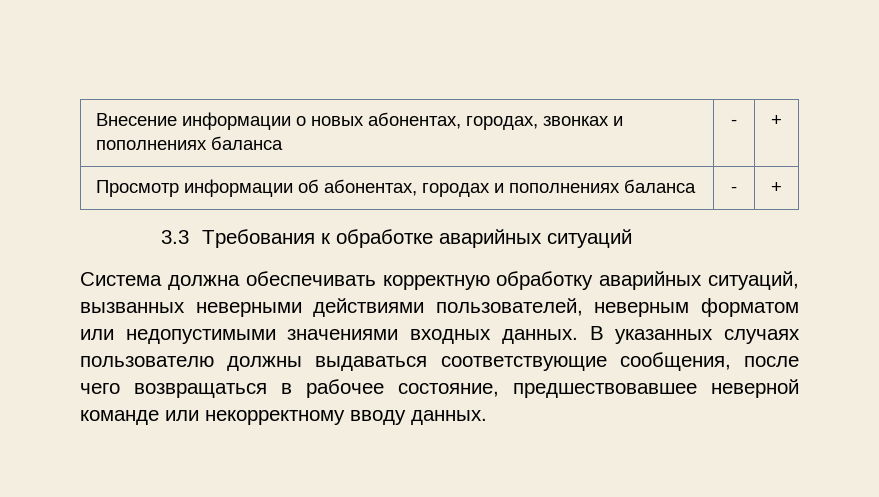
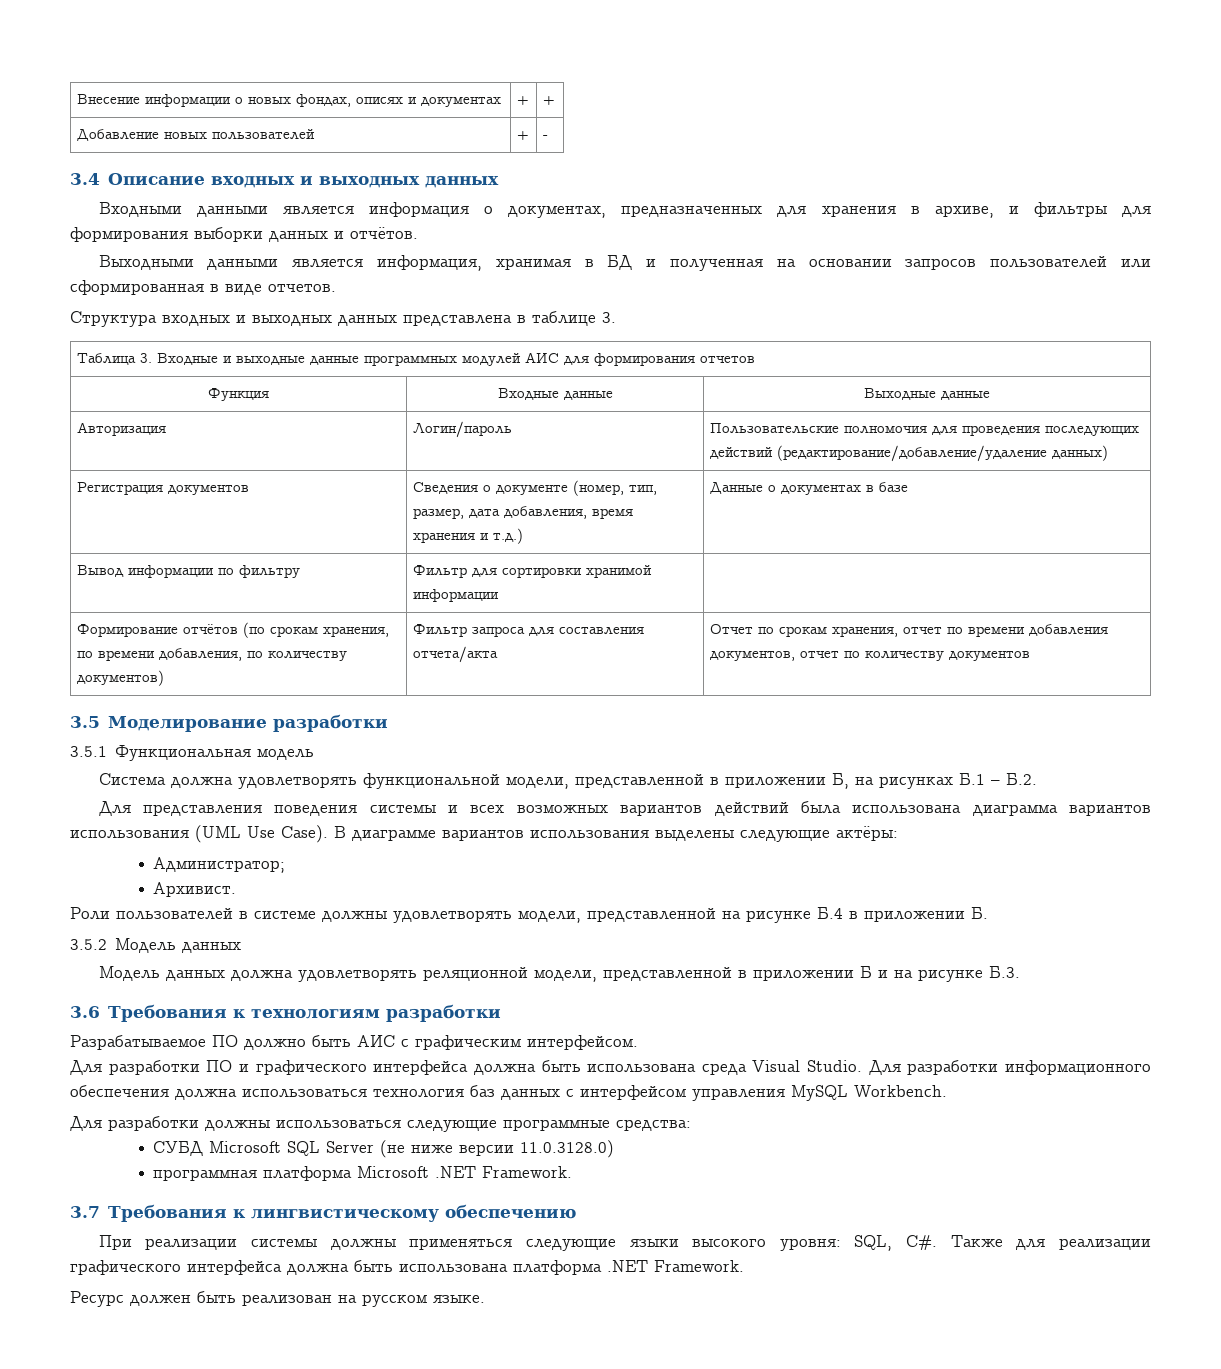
- Внесение информации о новых абонентах, городах, звонках и пополнениях баланса | - | +
- Просмотр информации об абонентах, городах и пополнениях баланса | - | +
- 3.3 Требования к обработке аварийных ситуаций
- Система должна обеспечивать корректную обработку аварийных ситуаций, вызванных неверными действиями пользователей, неверным форматом или недопустимыми значениями входных данных. В указанных случаях пользователю должны выдаваться соответствующие сообщения, после чего возвращаться в рабочее состояние, предшествовавшее неверной команде или некорректному вводу данных.
+ Внесение информации о новых фондах, описях и документах | + | +
+ Добавление новых пользователей | + | -
+ 3.4 Описание входных и выходных данных
+ Входными данными является информация о документах, предназначенных для хранения в архиве, и фильтры для формирования выборки данных и отчётов.
+ Выходными данными является информация, хранимая в БД и полученная на основании запросов пользователей или сформированная в виде отчетов.
+ Структура входных и выходных данных представлена в таблице 3.
+ Таблица 3. Входные и выходные данные программных модулей АИС для формирования отчетов
+ Функция | Входные данные | Выходные данные
+ Авторизация | Логин/пароль | Пользовательские полномочия для проведения последующих действий (редактирование/добавление/удаление данных)
+ Регистрация документов | Сведения о документе (номер, тип, размер, дата добавления, время хранения и т.д.) | Данные о документах в базе
+ Вывод информации по фильтру | Фильтр для сортировки хранимой информации |
+ Формирование отчётов (по срокам хранения, по времени добавления, по количеству документов) | Фильтр запроса для составления отчета/акта | Отчет по срокам хранения, отчет по времени добавления документов, отчет по количеству документов
+ 3.5 Моделирование разработки
+ 3.5.1 Функциональная модель
+ Система должна удовлетворять функциональной модели, представленной в приложении Б, на рисунках Б.1 – Б.2.
+ Для представления поведения системы и всех возможных вариантов действий была использована диаграмма вариантов использования (UML Use Case). В диаграмме вариантов использования выделены следующие актёры:
+ Администратор;
+ Архивист.
+ Роли пользователей в системе должны удовлетворять модели, представленной на рисунке Б.4 в приложении Б.
+ 3.5.2 Модель данных
+ Модель данных должна удовлетворять реляционной модели, представленной в приложении Б и на рисунке Б.3.
+ 3.6 Требования к технологиям разработки
+ Разрабатываемое ПО должно быть АИС с графическим интерфейсом.
+ Для разработки ПО и графического интерфейса должна быть использована среда Visual Studio. Для разработки информационного обеспечения должна использоваться технология баз данных с интерфейсом управления MySQL Workbench.
+ Для разработки должны использоваться следующие программные средства:
+ СУБД Microsoft SQL Server (не ниже версии 11.0.3128.0)
+ программная платформа Microsoft .NET Framework.
+ 3.7 Требования к лингвистическому обеспечению
+ При реализации системы должны применяться следующие языки высокого уровня: SQL, С#. Также для реализации графического интерфейса должна быть использована платформа .NET Framework.
+ Ресурс должен быть реализован на русском языке.

